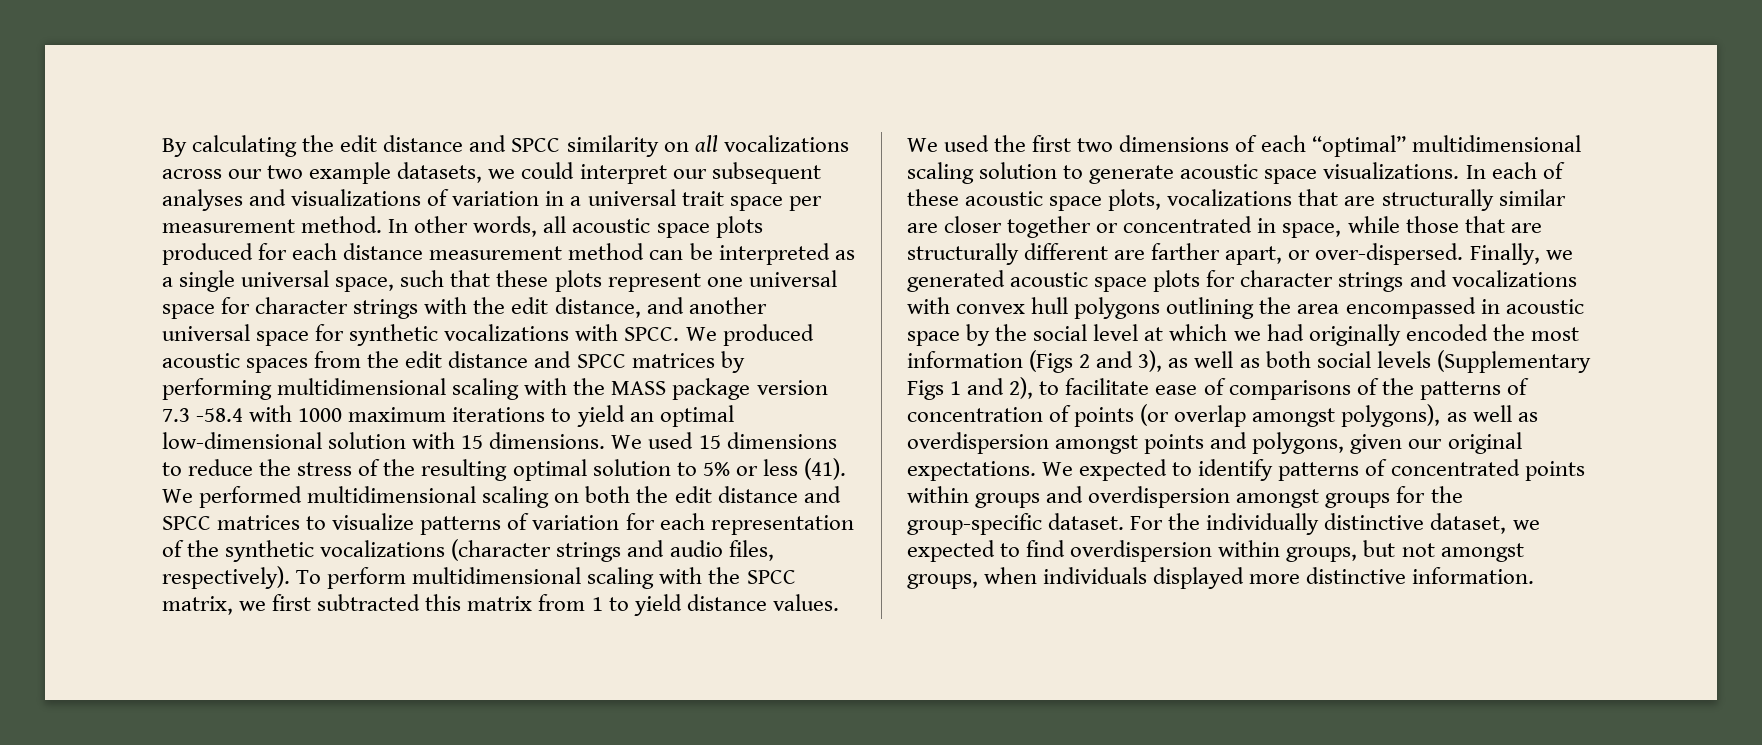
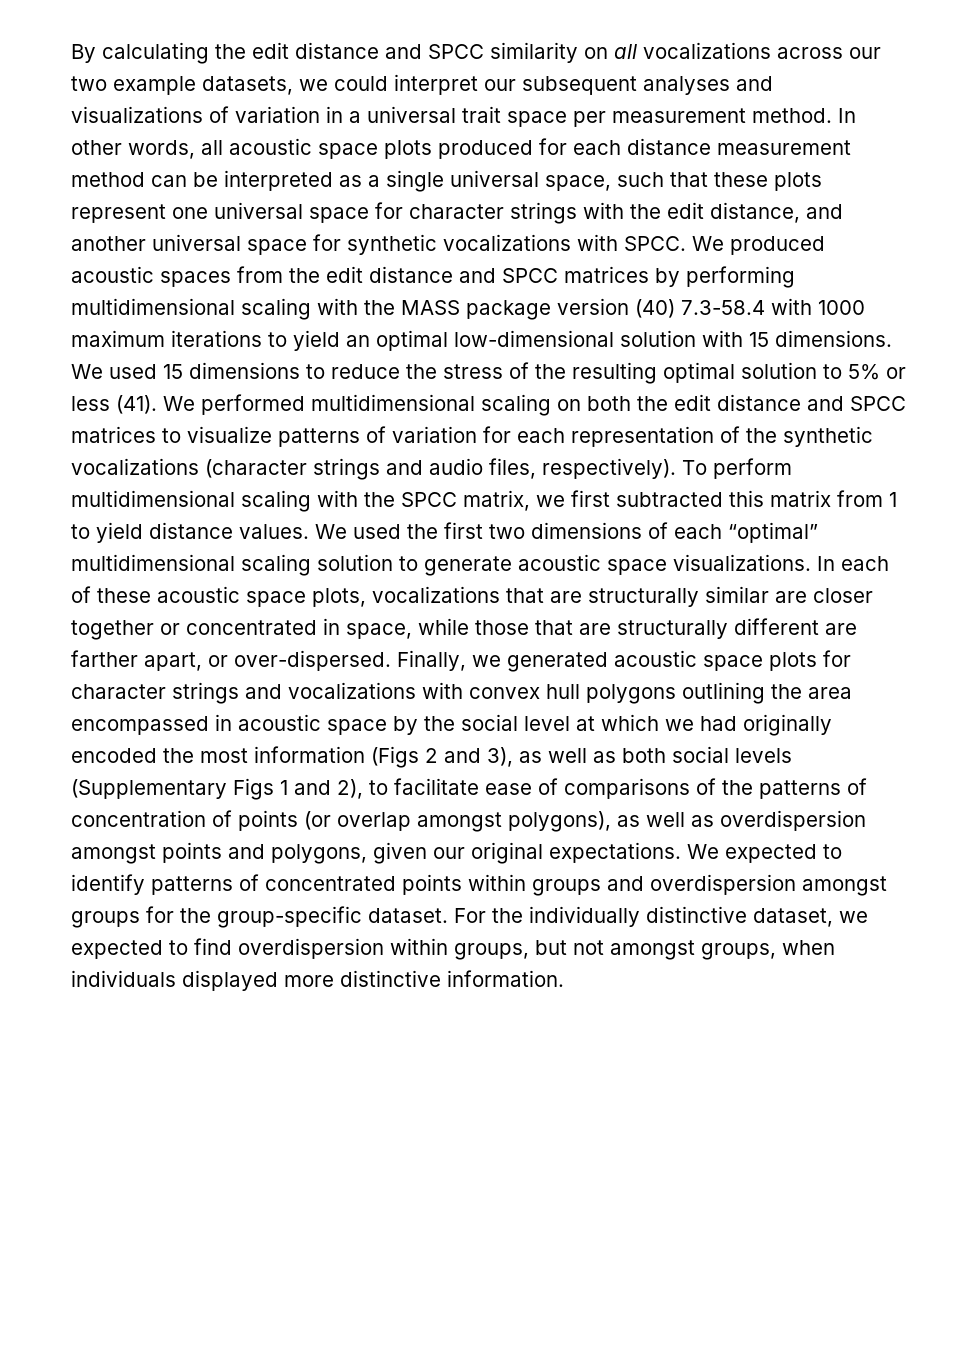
- We produced acoustic spaces from the edit distance and SPCC matrices by performing multidimensional scaling with the MASS package version 7.3 -58.4 with 1000 maximum iterations to yield an optimal low-dimensional solution with 15 dimensions.
+ We produced acoustic spaces from the edit distance and SPCC matrices by performing multidimensional scaling with the MASS package version (40) 7.3-58.4 with 1000 maximum iterations to yield an optimal low-dimensional solution with 15 dimensions.

